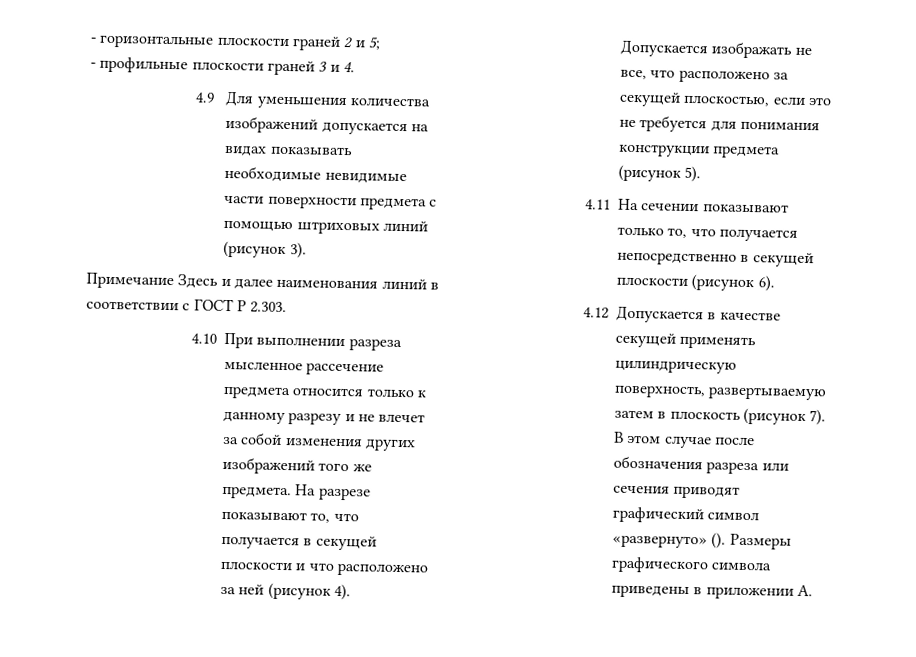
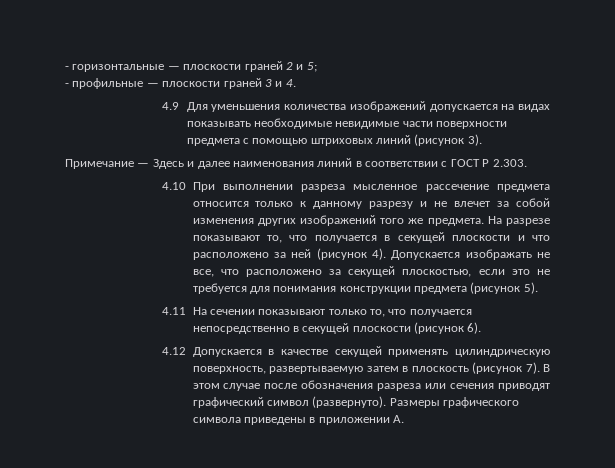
- - горизонтальные плоскости граней 2 и 5;
+ - горизонтальные — плоскости граней 2 и 5;
- - профильные плоскости граней 3 и 4.
+ - профильные — плоскости граней 3 и 4.
- Примечание Здесь и далее наименования линий в соответствии с ГОСТ Р 2.303.
+ Примечание — Здесь и далее наименования линий в соответствии с ГОСТ Р 2.303.
- В этом случае после обозначения разреза или сечения приводят графический символ «развернуто» ().
+ В этом случае после обозначения разреза или сечения приводят графический символ (развернуто).

